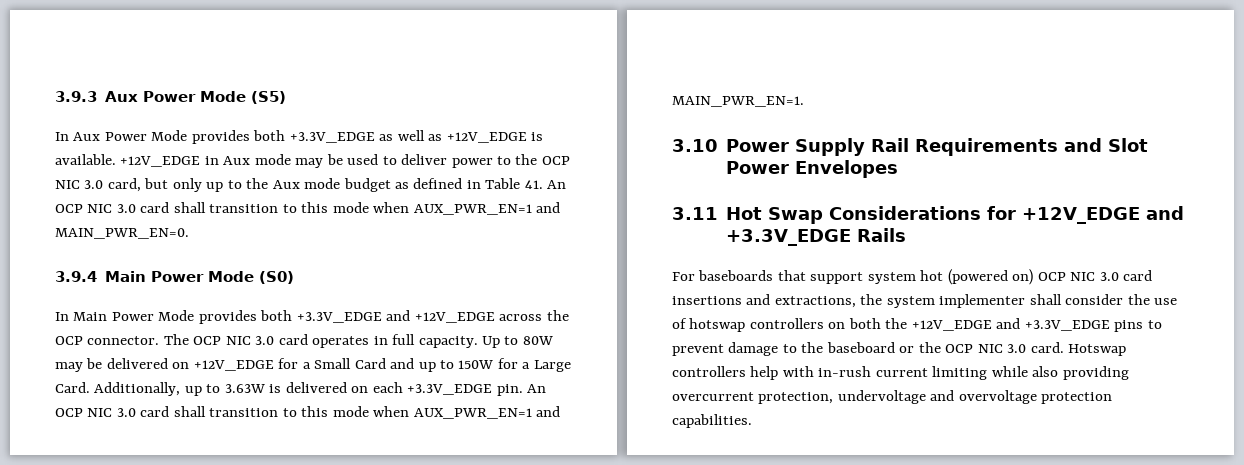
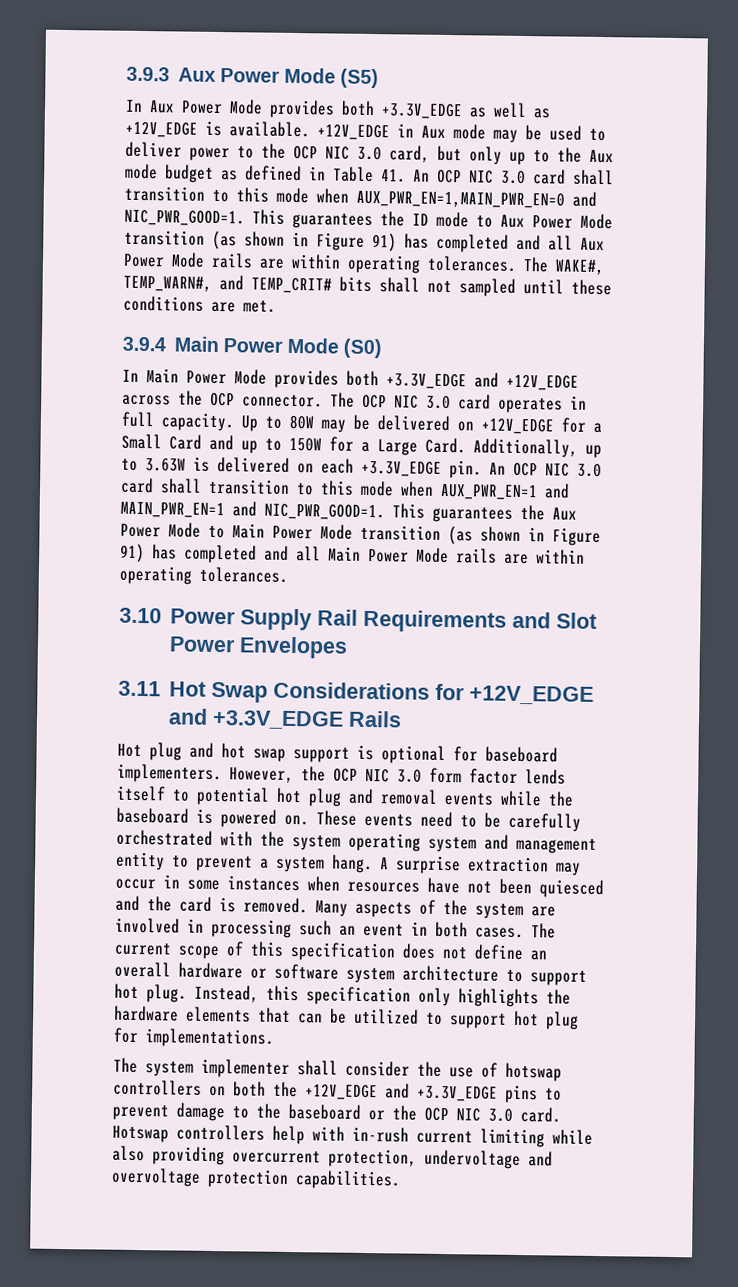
- +12V_EDGE in Aux mode may be used to deliver power to the OCP NIC 3.0 card, but only up to the Aux mode budget as defined in Table 41. An OCP NIC 3.0 card shall transition to this mode when AUX_PWR_EN=1 and MAIN_PWR_EN=0.
+ +12V_EDGE in Aux mode may be used to deliver power to the OCP NIC 3.0 card, but only up to the Aux mode budget as defined in Table 41. An OCP NIC 3.0 card shall transition to this mode when AUX_PWR_EN=1,MAIN_PWR_EN=0 and NIC_PWR_GOOD=1. This guarantees the ID mode to Aux Power Mode transition (as shown in Figure 91) has completed and all Aux Power Mode rails are within operating tolerances. The WAKE#, TEMP_WARN#, and TEMP_CRIT# bits shall not sampled until these conditions are met.
- An OCP NIC 3.0 card shall transition to this mode when AUX_PWR_EN=1 and MAIN_PWR_EN=1.
+ An OCP NIC 3.0 card shall transition to this mode when AUX_PWR_EN=1 and MAIN_PWR_EN=1 and NIC_PWR_GOOD=1. This guarantees the Aux Power Mode to Main Power Mode transition (as shown in Figure 91) has completed and all Main Power Mode rails are within operating tolerances.
- For baseboards that support system hot (powered on) OCP NIC 3.0 card insertions and extractions, the system implementer shall consider the use of hotswap controllers on both the +12V_EDGE and +3.3V_EDGE pins to prevent damage to the baseboard or the OCP NIC 3.0 card.
+ Hot plug and hot swap support is optional for baseboard implementers. However, the OCP NIC 3.0 form factor lends itself to potential hot plug and removal events while the baseboard is powered on. These events need to be carefully orchestrated with the system operating system and management entity to prevent a system hang. A surprise extraction may occur in some instances when resources have not been quiesced and the card is removed. Many aspects of the system are involved in processing such an event in both cases. The current scope of this specification does not define an overall hardware or software system architecture to support hot plug. Instead, this specification only highlights the hardware elements that can be utilized to support hot plug for implementations.
+ The system implementer shall consider the use of hotswap controllers on both the +12V_EDGE and +3.3V_EDGE pins to prevent damage to the baseboard or the OCP NIC 3.0 card.

